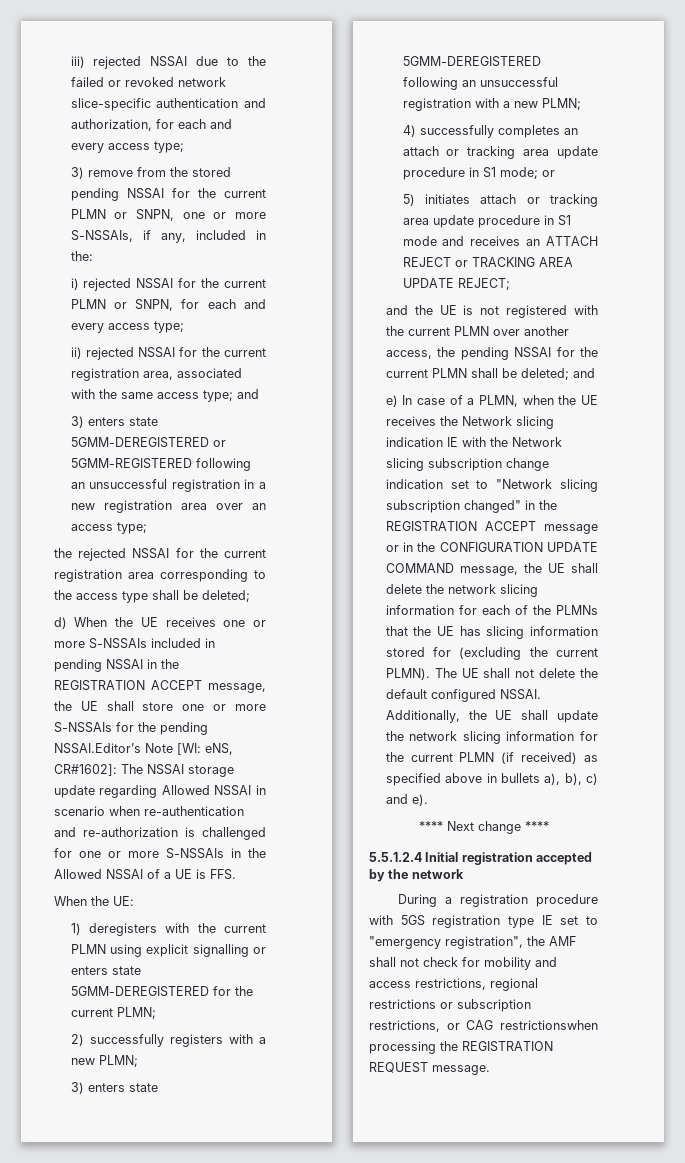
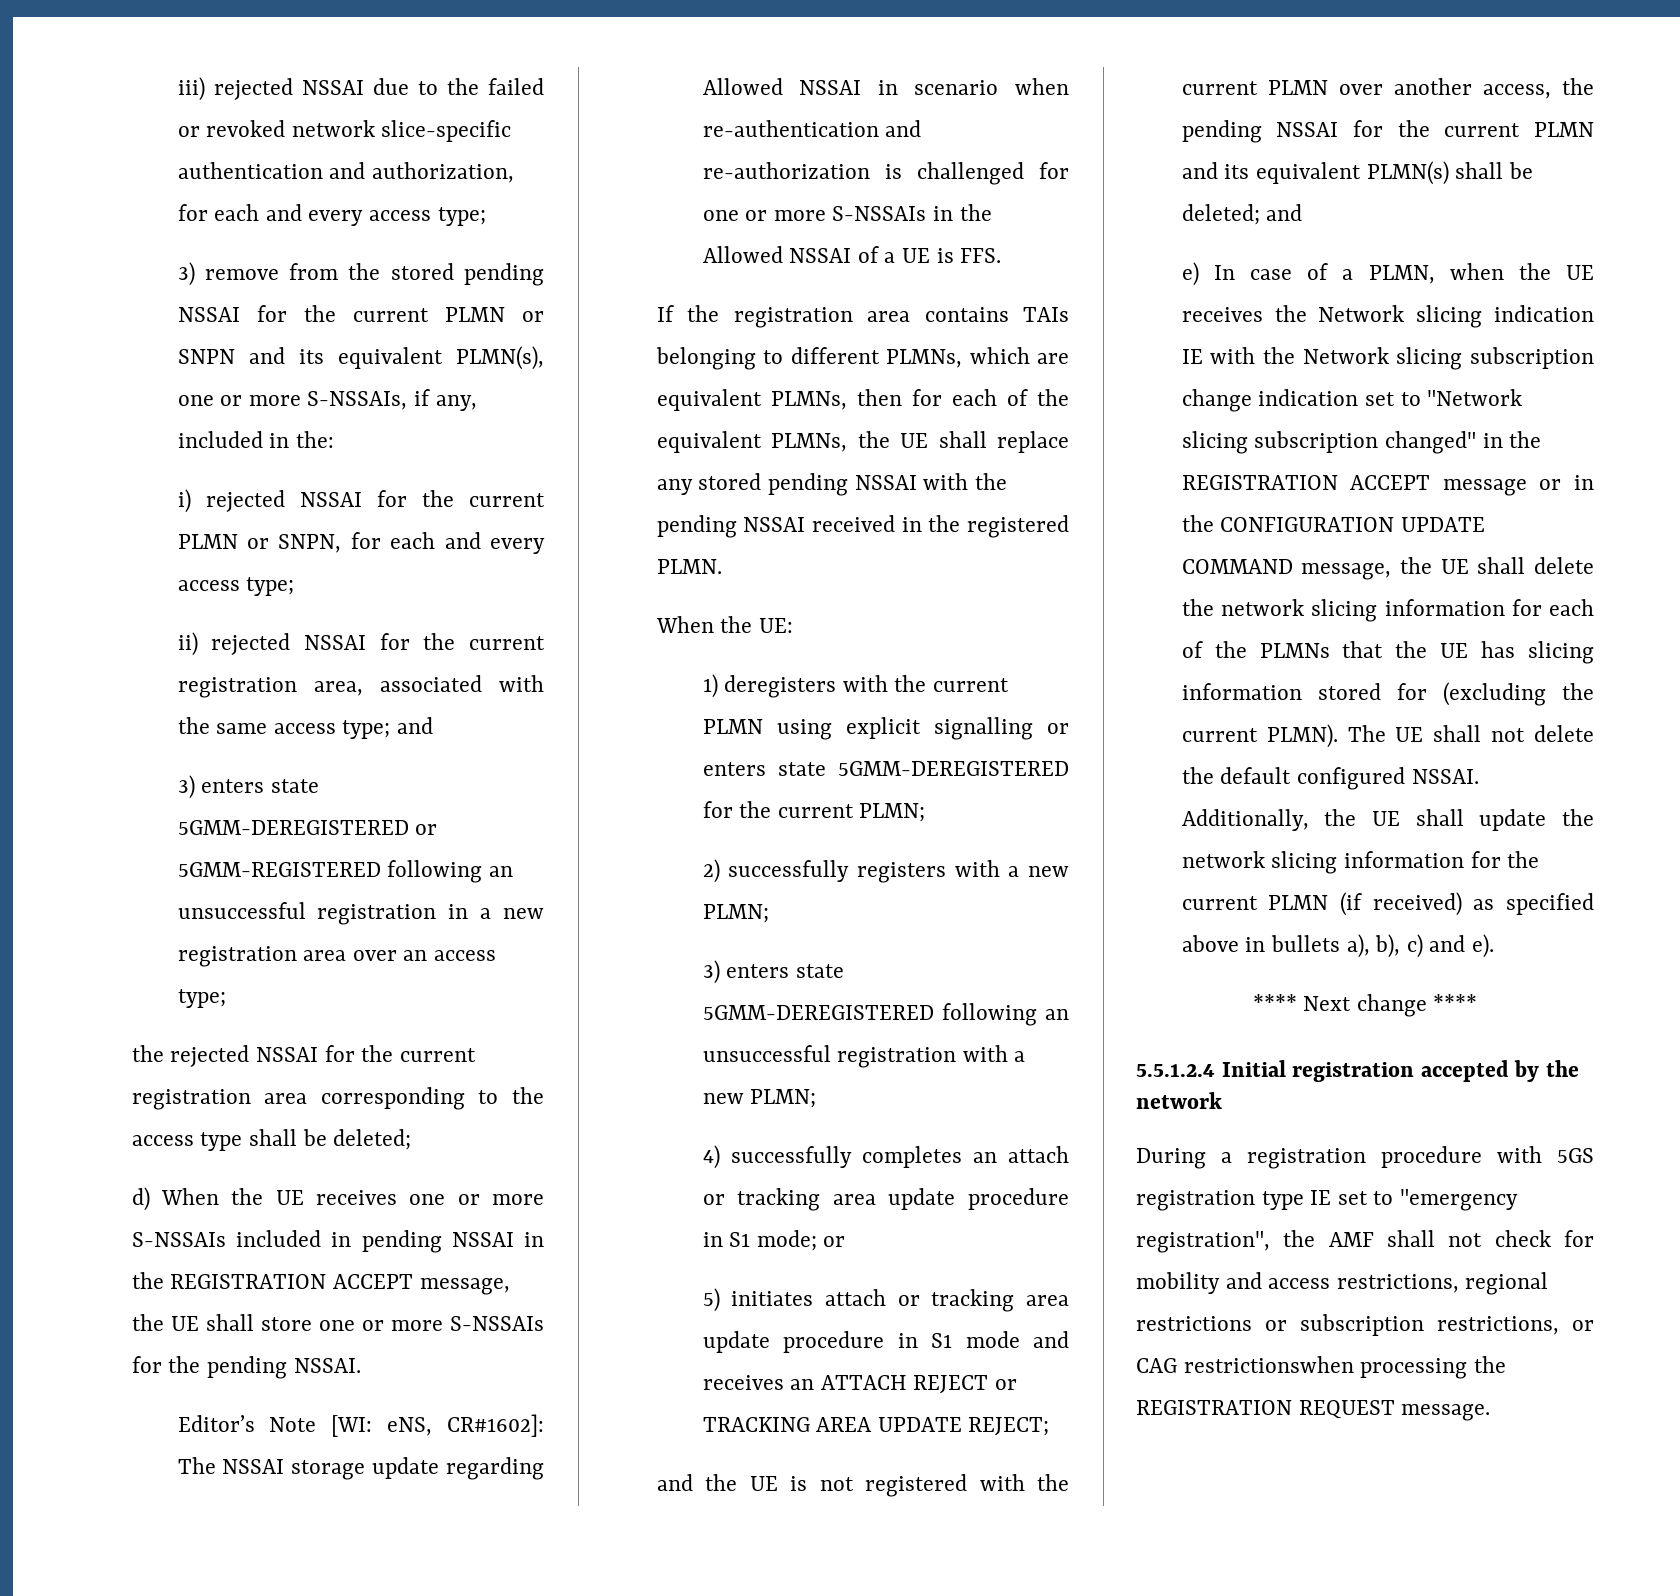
- 3) remove from the stored pending NSSAI for the current PLMN or SNPN, one or more S-NSSAIs, if any, included in the:
+ 3) remove from the stored pending NSSAI for the current PLMN or SNPN and its equivalent PLMN(s), one or more S-NSSAIs, if any, included in the:
- d) When the UE receives one or more S-NSSAIs included in pending NSSAI in the REGISTRATION ACCEPT message, the UE shall store one or more S-NSSAIs for the pending NSSAI.Editor’s Note [WI:
+ d) When the UE receives one or more S-NSSAIs included in pending NSSAI in the REGISTRATION ACCEPT message, the UE shall store one or more S-NSSAIs for the pending NSSAI.
+ Editor’s Note [WI:
+ If the registration area contains TAIs belonging to different PLMNs, which are equivalent PLMNs, then for each of the equivalent PLMNs, the UE shall replace any stored pending NSSAI with the pending NSSAI received in the registered PLMN.
- and the UE is not registered with the current PLMN over another access, the pending NSSAI for the current PLMN shall be deleted; and
+ and the UE is not registered with the current PLMN over another access, the pending NSSAI for the current PLMN and its equivalent PLMN(s) shall be deleted; and

